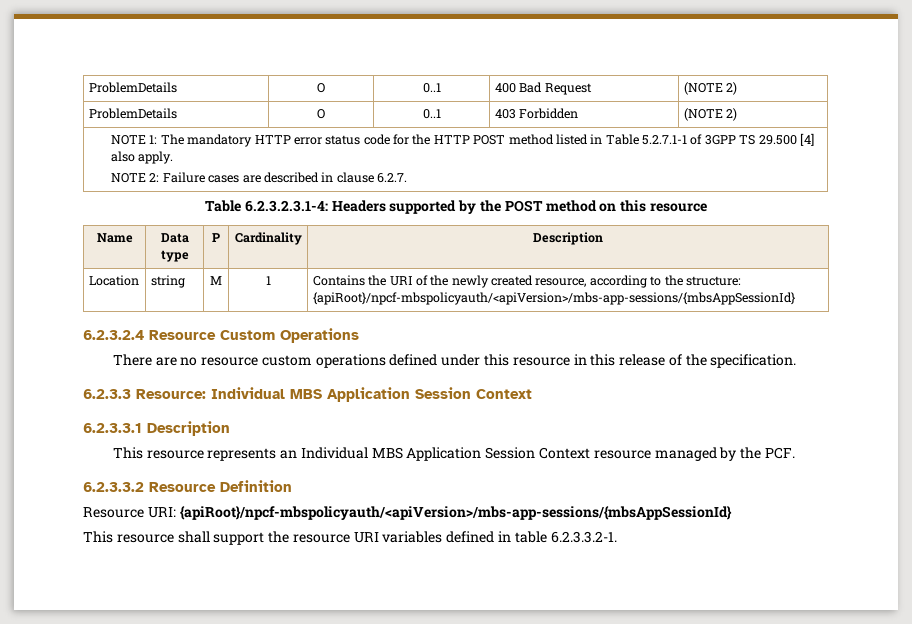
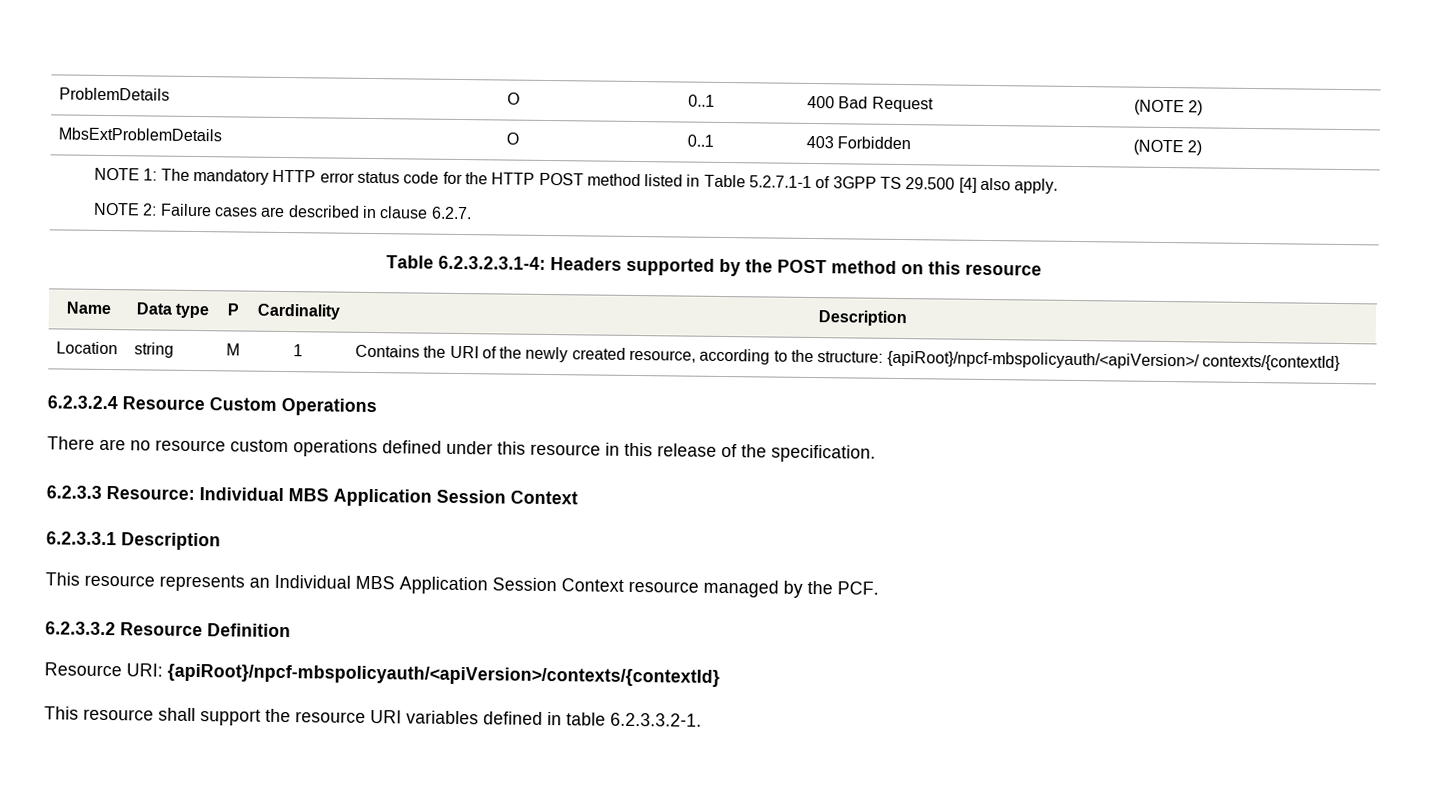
- ProblemDetails | O | 0..1 | 403 Forbidden | (NOTE 2)
+ MbsExtProblemDetails | O | 0..1 | 403 Forbidden | (NOTE 2)
- Location | string | M | 1 | Contains the URI of the newly created resource, according to the structure: {apiRoot}/npcf-mbspolicyauth/<apiVersion>/mbs-app-sessions/{mbsAppSessionId}
+ Location | string | M | 1 | Contains the URI of the newly created resource, according to the structure: {apiRoot}/npcf-mbspolicyauth/<apiVersion>/ contexts/{contextId}
- Resource URI: {apiRoot}/npcf-mbspolicyauth/<apiVersion>/mbs-app-sessions/{mbsAppSessionId}
+ Resource URI: {apiRoot}/npcf-mbspolicyauth/<apiVersion>/contexts/{contextId}

